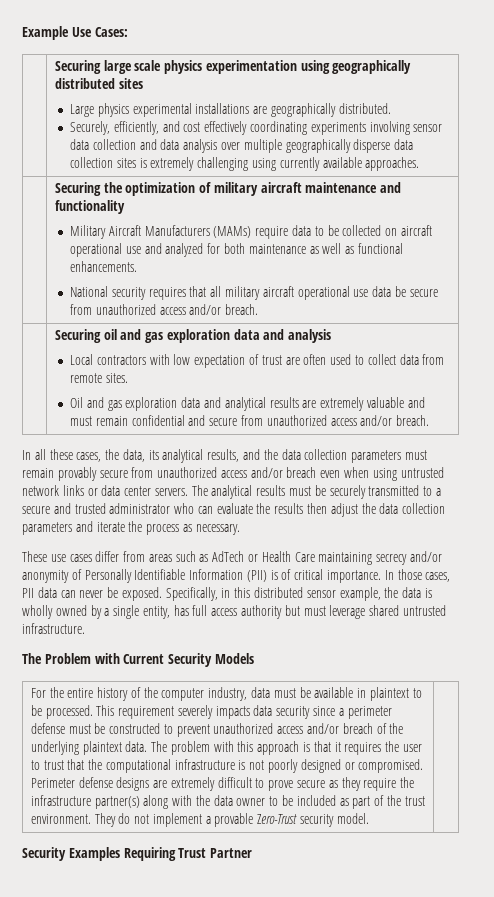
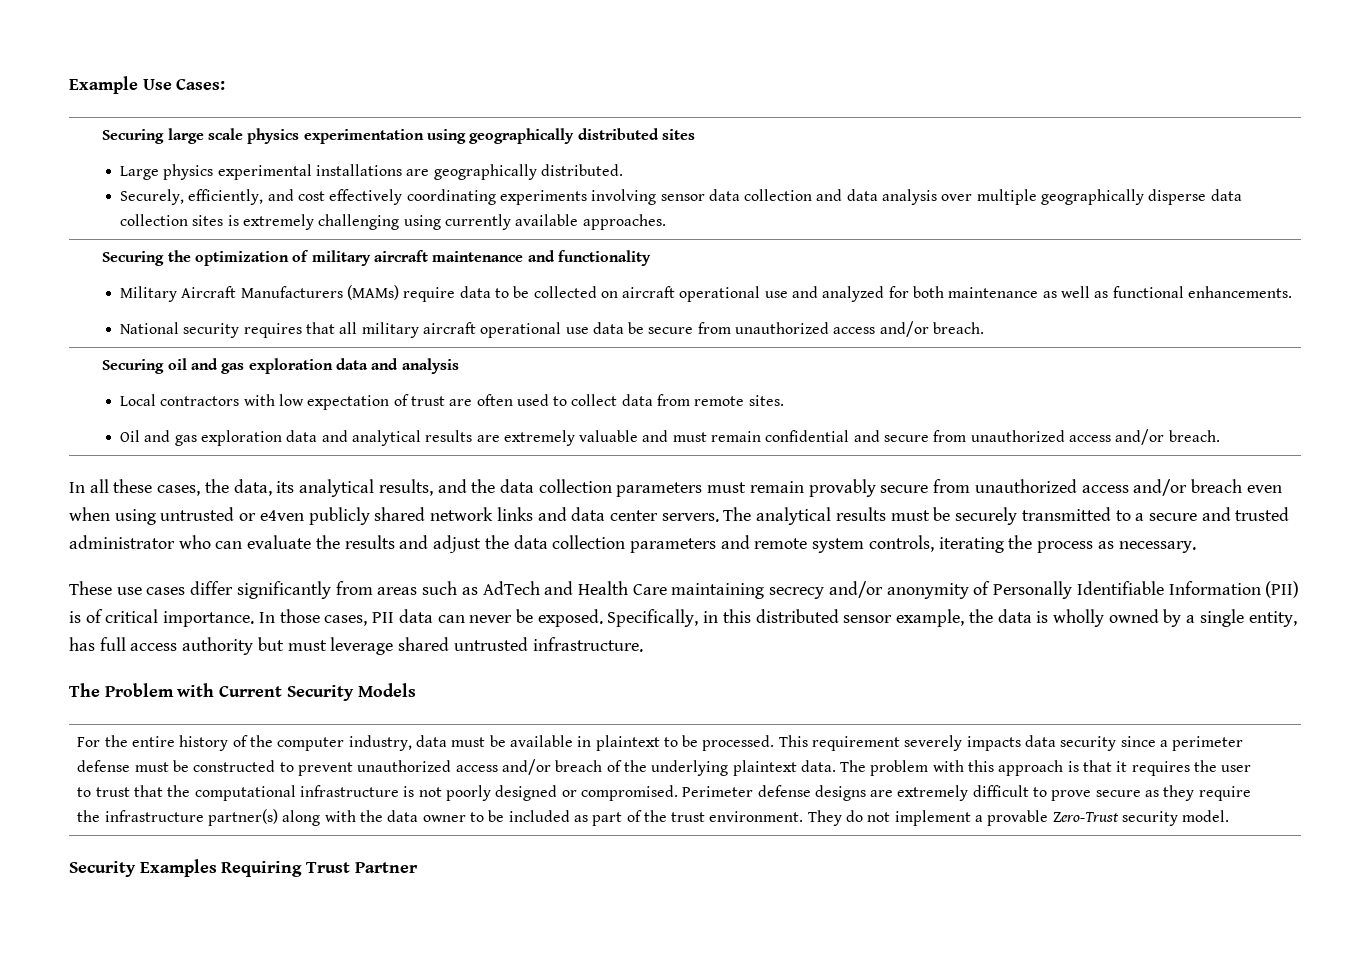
- In all these cases, the data, its analytical results, and the data collection parameters must remain provably secure from unauthorized access and/or breach even when using untrusted network links or data center servers.
+ In all these cases, the data, its analytical results, and the data collection parameters must remain provably secure from unauthorized access and/or breach even when using untrusted or e4ven publicly shared network links and data center servers.
- The analytical results must be securely transmitted to a secure and trusted administrator who can evaluate the results then adjust the data collection parameters and iterate the process as necessary.
+ The analytical results must be securely transmitted to a secure and trusted administrator who can evaluate the results and adjust the data collection parameters and remote system controls, iterating the process as necessary.
- These use cases differ from areas such as AdTech or Health Care maintaining secrecy and/or anonymity of Personally Identifiable Information (PII) is of critical importance.
+ These use cases differ significantly from areas such as AdTech and Health Care maintaining secrecy and/or anonymity of Personally Identifiable Information (PII) is of critical importance.

